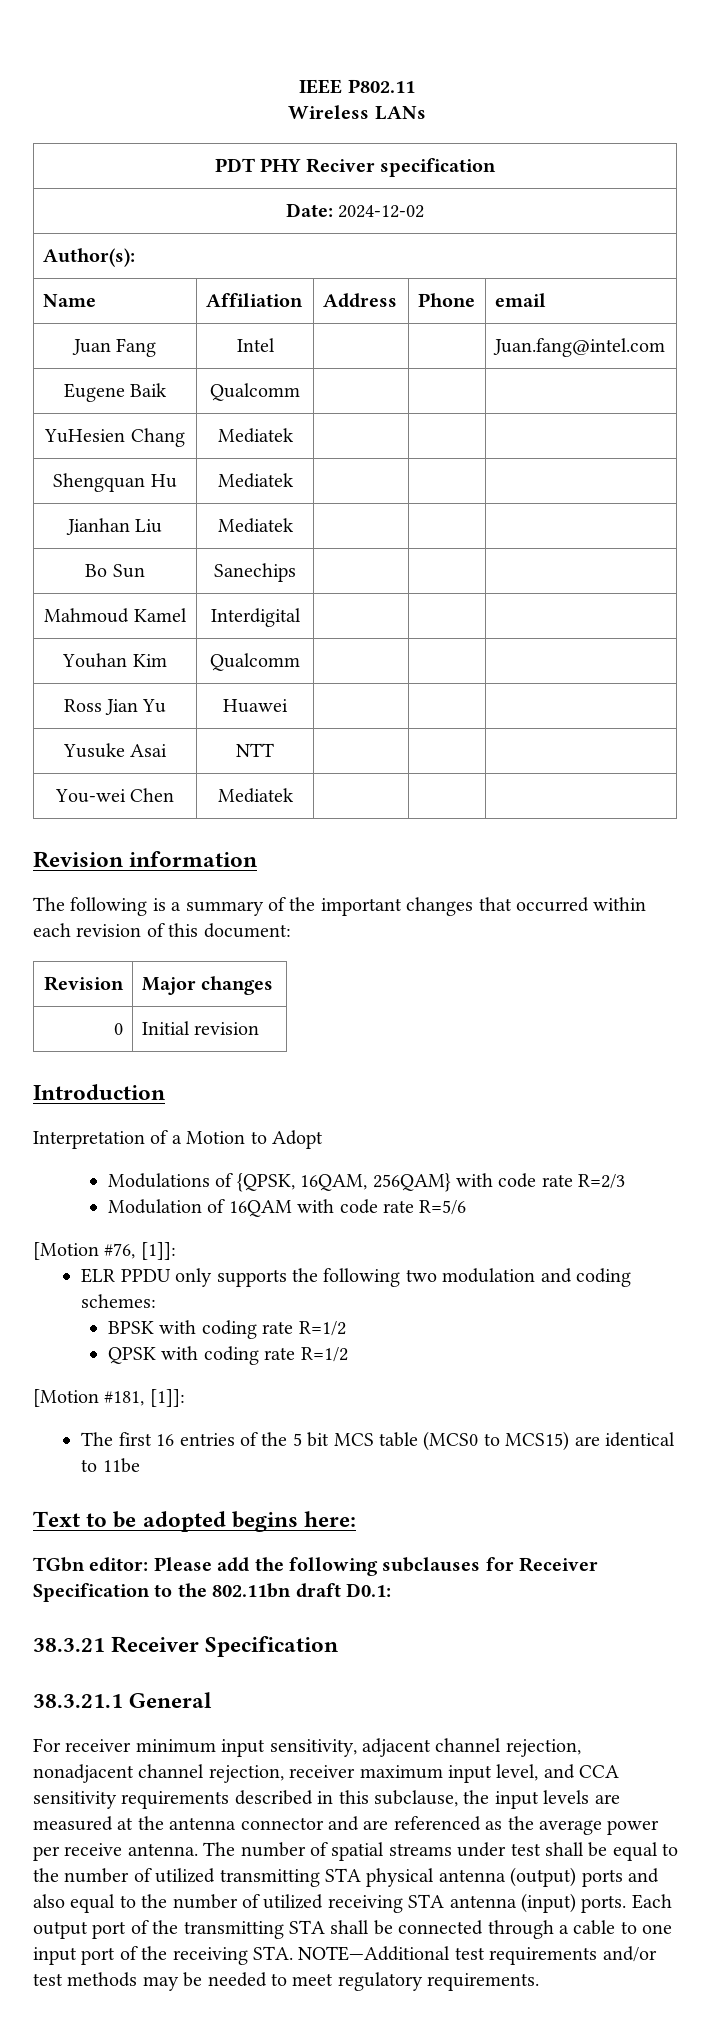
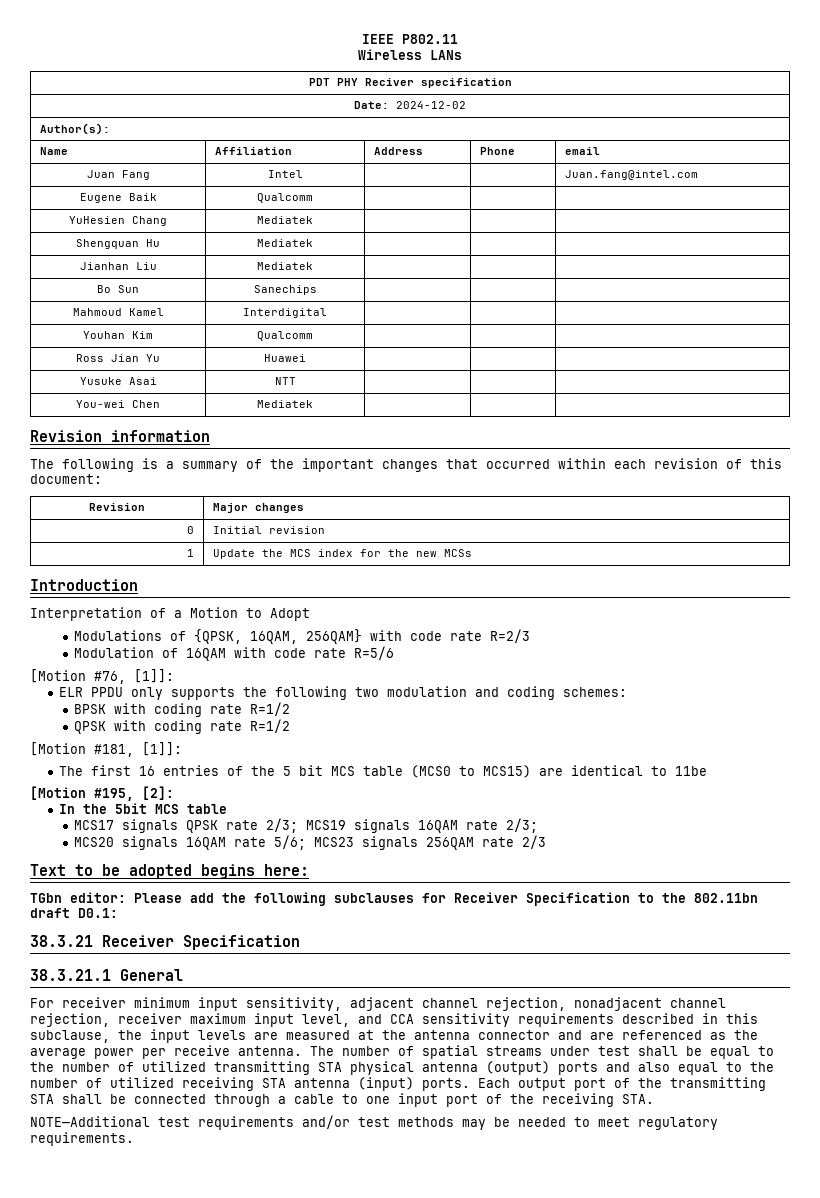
+ 1 | Update the MCS index for the new MCSs
+ [Motion #195, [2]:
+ In the 5bit MCS table
+ MCS17 signals QPSK rate 2/3; MCS19 signals 16QAM rate 2/3;
+ MCS20 signals 16QAM rate 5/6; MCS23 signals 256QAM rate 2/3
- Each output port of the transmitting STA shall be connected through a cable to one input port of the receiving STA. NOTE—Additional test requirements and/or test methods may be needed to meet regulatory requirements.
+ Each output port of the transmitting STA shall be connected through a cable to one input port of the receiving STA.
+ NOTE—Additional test requirements and/or test methods may be needed to meet regulatory requirements.

